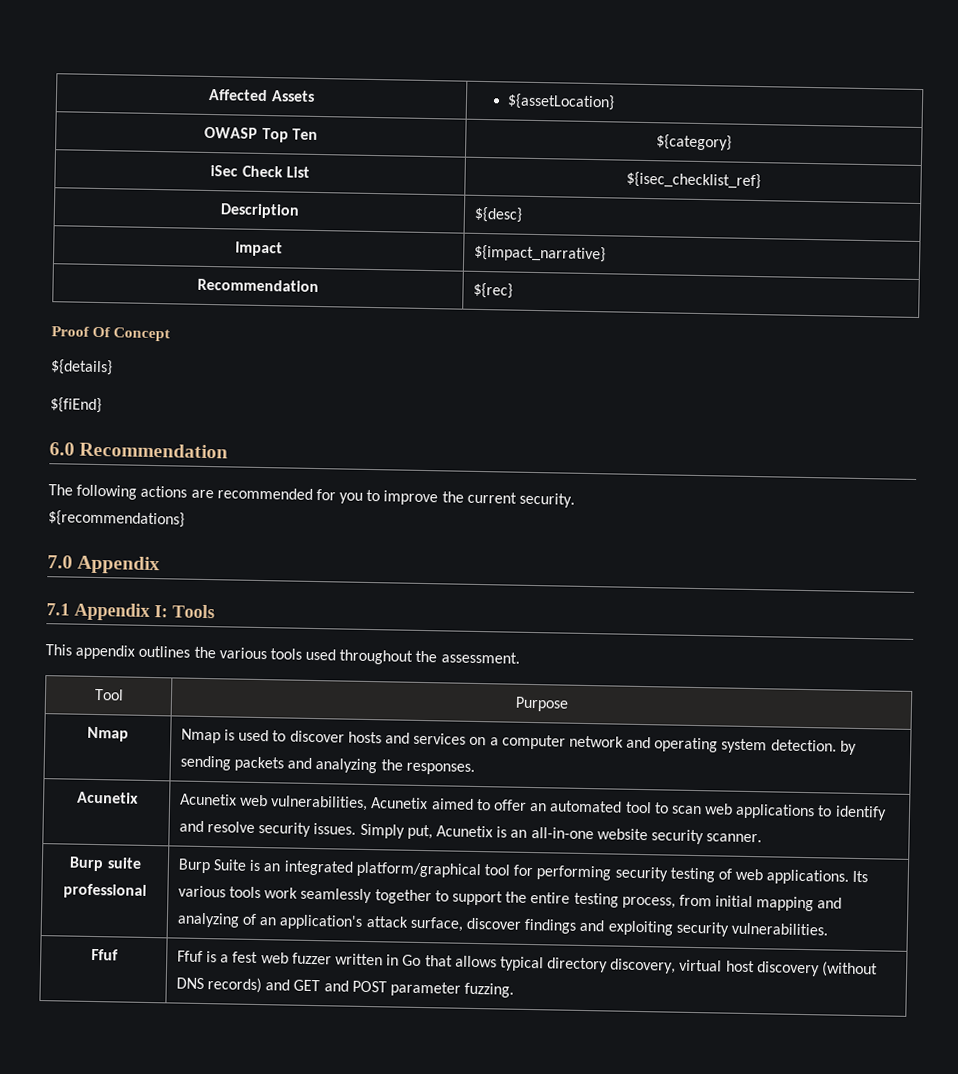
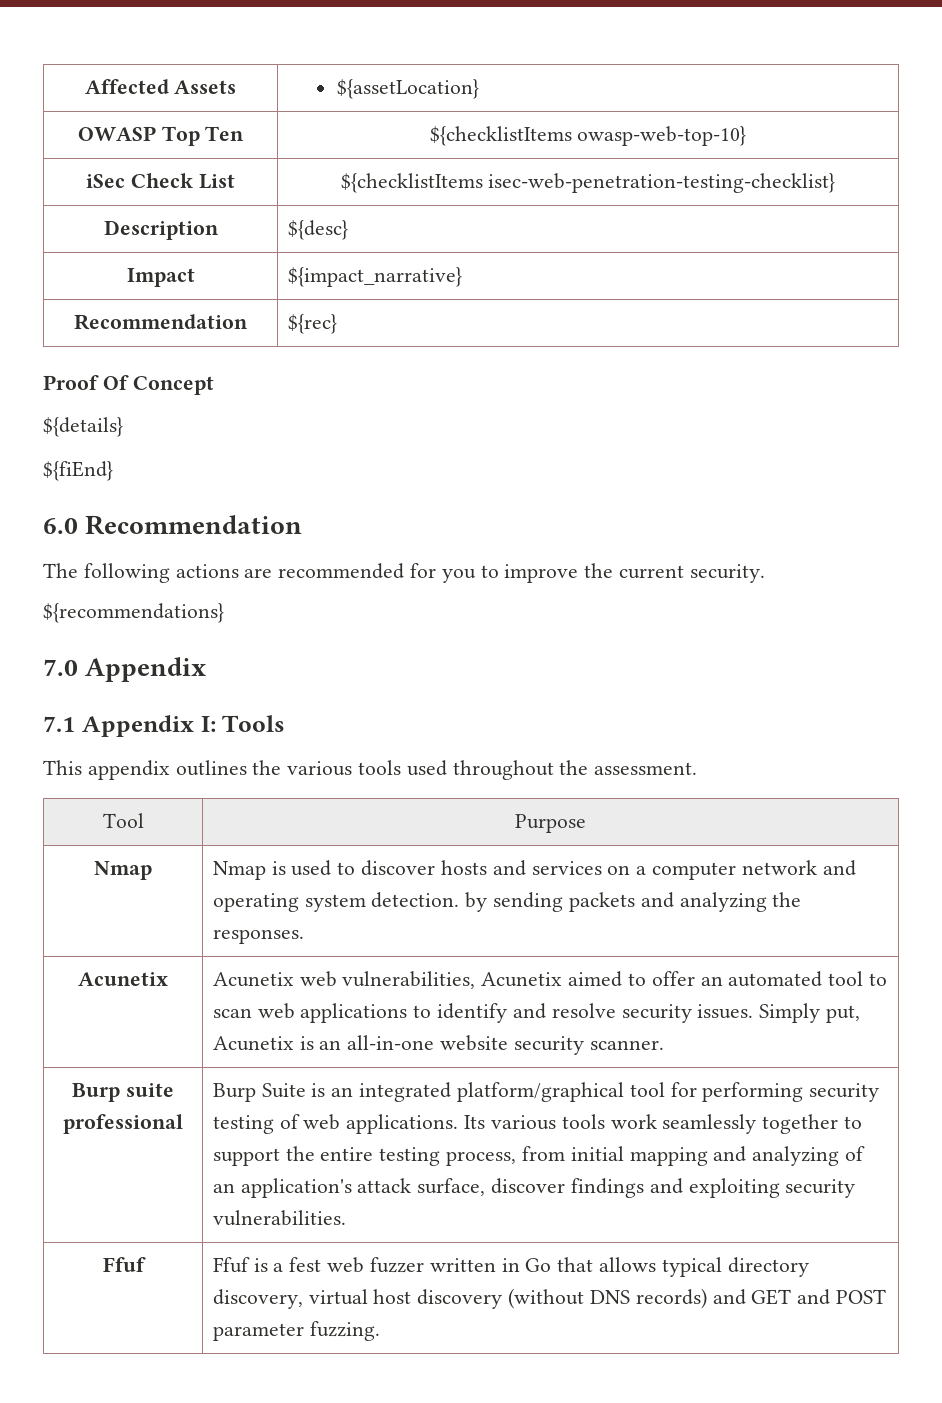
- OWASP Top Ten | ${category}
+ OWASP Top Ten | ${checklistItems owasp-web-top-10}
- iSec Check List | ${isec_checklist_ref}
+ iSec Check List | ${checklistItems isec-web-penetration-testing-checklist}

